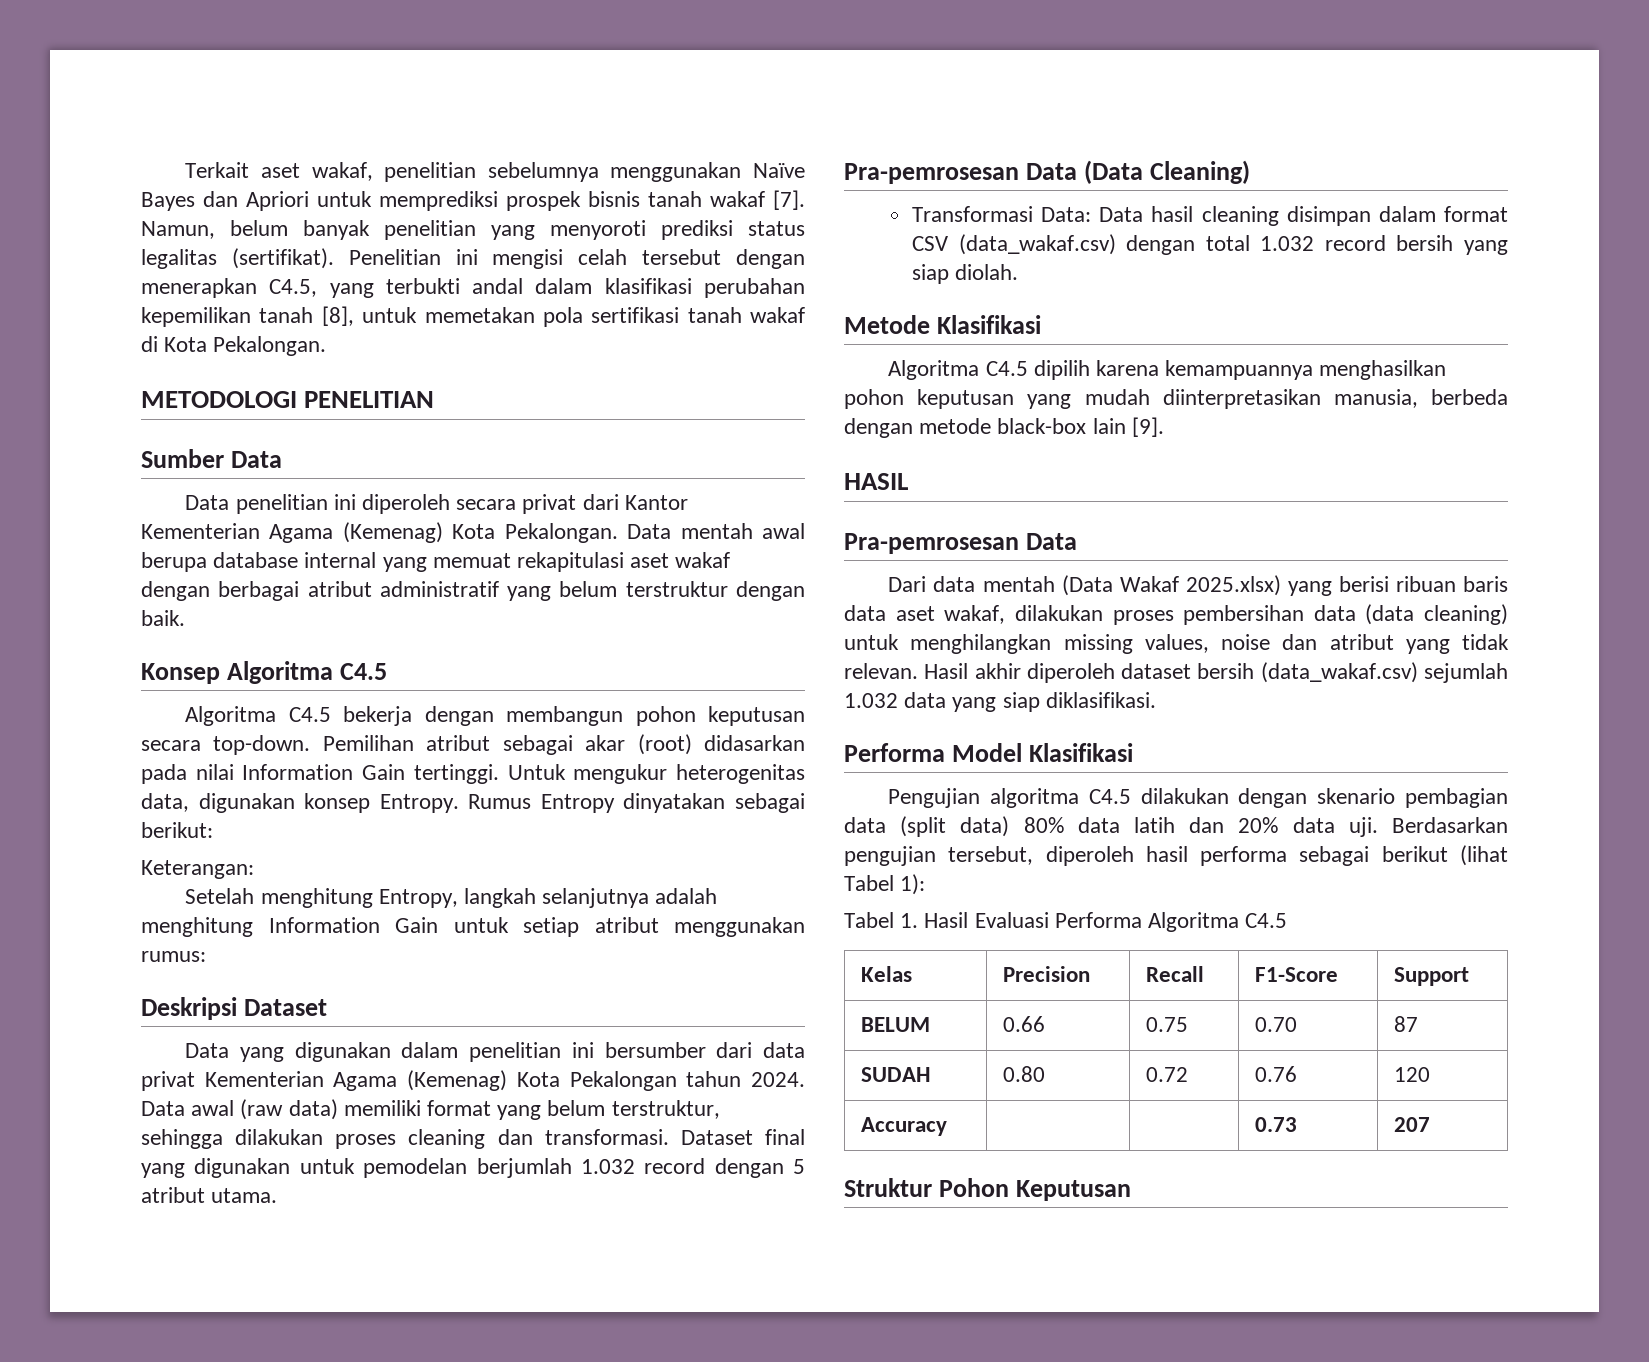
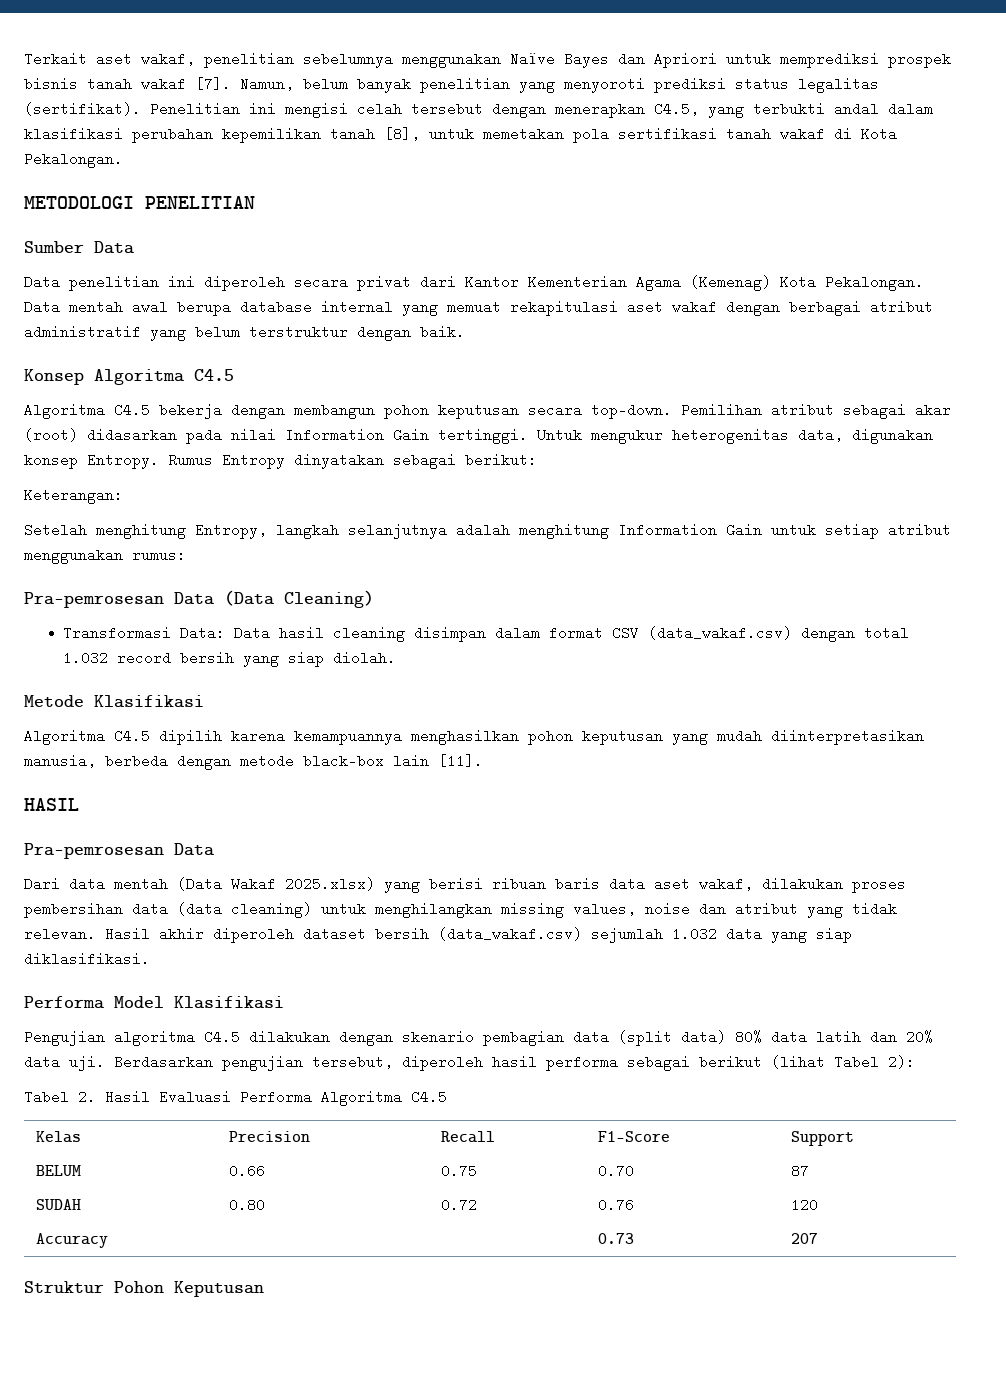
- Deskripsi Dataset
- Data yang digunakan dalam penelitian ini bersumber dari data privat Kementerian Agama (Kemenag) Kota Pekalongan tahun 2024. Data awal (raw data) memiliki format yang belum terstruktur, sehingga dilakukan proses cleaning dan transformasi. Dataset final yang digunakan untuk pemodelan berjumlah 1.032 record dengan 5 atribut utama.
- Algoritma C4.5 dipilih karena kemampuannya menghasilkan pohon keputusan yang mudah diinterpretasikan manusia, berbeda dengan metode black-box lain [9].
+ Algoritma C4.5 dipilih karena kemampuannya menghasilkan pohon keputusan yang mudah diinterpretasikan manusia, berbeda dengan metode black-box lain [11].
- Berdasarkan pengujian tersebut, diperoleh hasil performa sebagai berikut (lihat Tabel 1):
- Tabel 1. Hasil Evaluasi Performa Algoritma C4.5
+ Berdasarkan pengujian tersebut, diperoleh hasil performa sebagai berikut (lihat Tabel 2):
+ Tabel 2. Hasil Evaluasi Performa Algoritma C4.5

